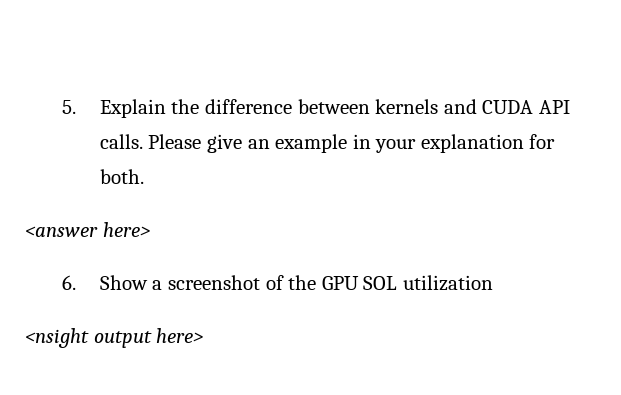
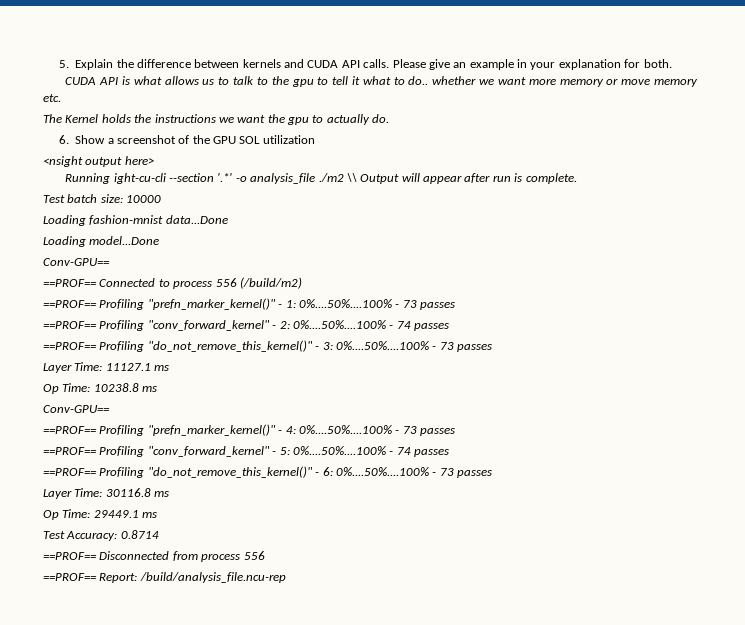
- <answer here>
+ CUDA API is what allows us to talk to the gpu to tell it what to do.. whether we want more memory or move memory etc.
+ The Kernel holds the instructions we want the gpu to actually do.
+ Running ight-cu-cli --section '.*' -o analysis_file ./m2 \\ Output will appear after run is complete.
+ Test batch size: 10000
+ Loading fashion-mnist data...Done
+ Loading model...Done
+ Conv-GPU==
+ ==PROF== Connected to process 556 (/build/m2)
+ ==PROF== Profiling "prefn_marker_kernel()" - 1: 0%....50%....100% - 73 passes
+ ==PROF== Profiling "conv_forward_kernel" - 2: 0%....50%....100% - 74 passes
+ ==PROF== Profiling "do_not_remove_this_kernel()" - 3: 0%....50%....100% - 73 passes
+ Layer Time: 11127.1 ms
+ Op Time: 10238.8 ms
+ Conv-GPU==
+ ==PROF== Profiling "prefn_marker_kernel()" - 4: 0%....50%....100% - 73 passes
+ ==PROF== Profiling "conv_forward_kernel" - 5: 0%....50%....100% - 74 passes
+ ==PROF== Profiling "do_not_remove_this_kernel()" - 6: 0%....50%....100% - 73 passes
+ Layer Time: 30116.8 ms
+ Op Time: 29449.1 ms
+ Test Accuracy: 0.8714
+ ==PROF== Disconnected from process 556
+ ==PROF== Report: /build/analysis_file.ncu-rep

